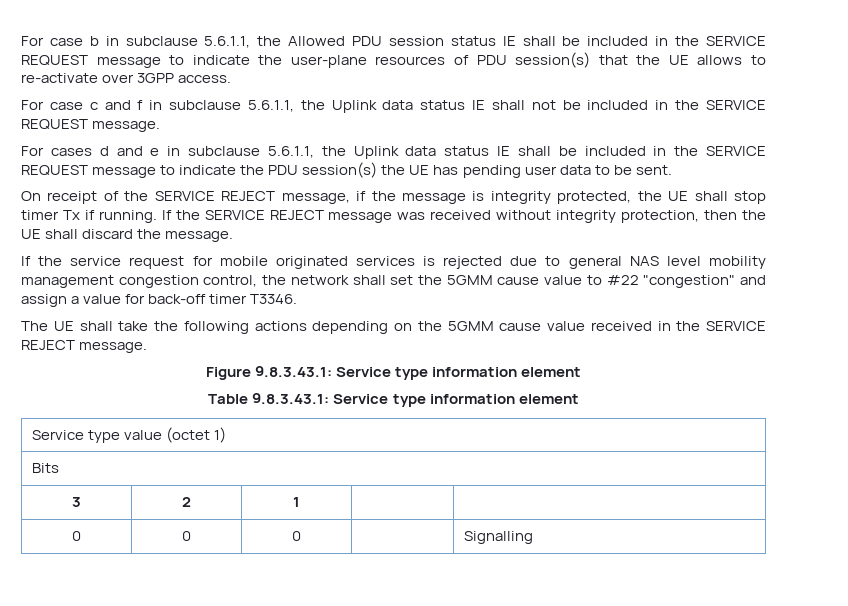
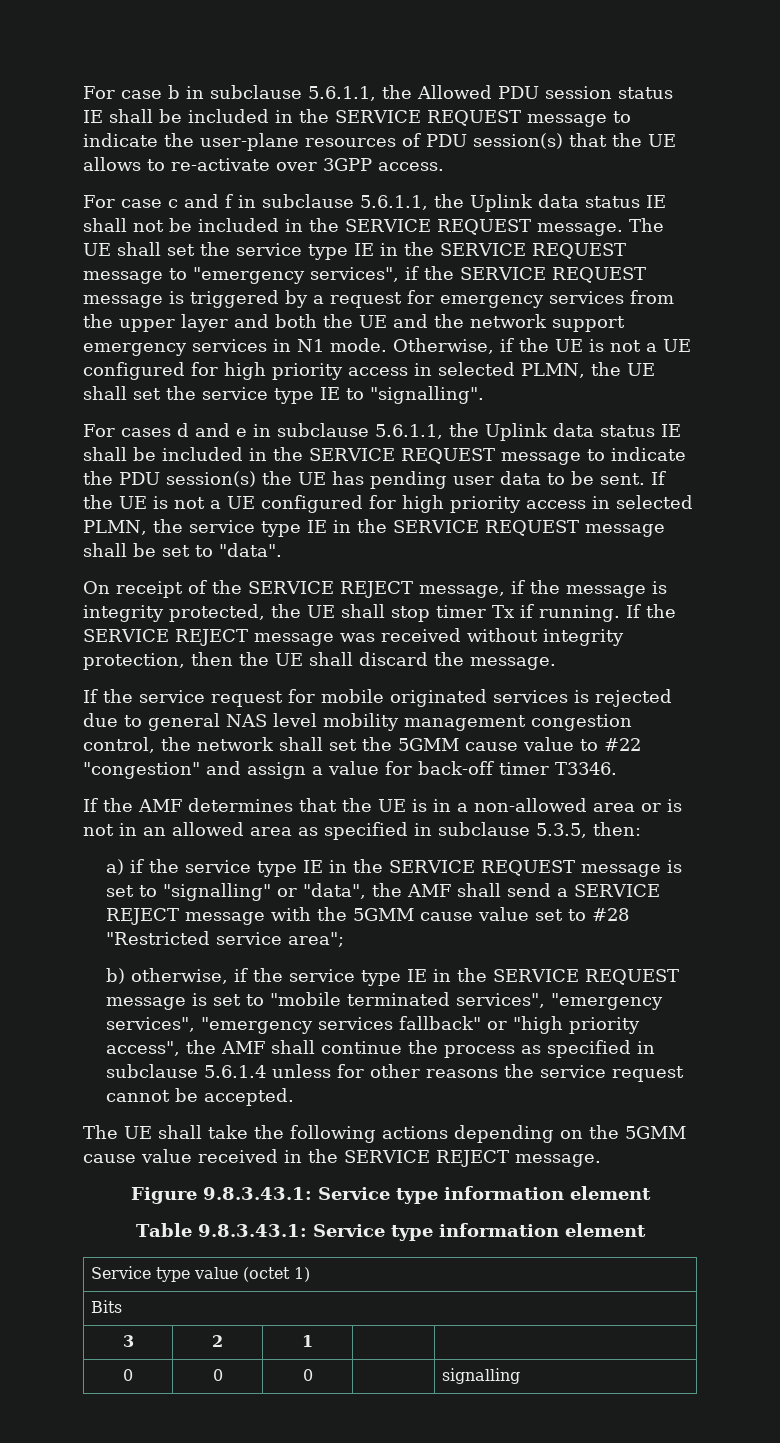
+ The UE shall set the service type IE in the SERVICE REQUEST message to "emergency services", if the SERVICE REQUEST message is triggered by a request for emergency services from the upper layer and both the UE and the network support emergency services in N1 mode. Otherwise, if the UE is not a UE configured for high priority access in selected PLMN, the UE shall set the service type IE to "signalling".
+ If the UE is not a UE configured for high priority access in selected PLMN, the service type IE in the SERVICE REQUEST message shall be set to "data".
+ If the AMF determines that the UE is in a non-allowed area or is not in an allowed area as specified in subclause 5.3.5, then:
+ a) if the service type IE in the SERVICE REQUEST message is set to "signalling" or "data", the AMF shall send a SERVICE REJECT message with the 5GMM cause value set to #28 "Restricted service area";
+ b) otherwise, if the service type IE in the SERVICE REQUEST message is set to "mobile terminated services", "emergency services", "emergency services fallback" or "high priority access", the AMF shall continue the process as specified in subclause 5.6.1.4 unless for other reasons the service request cannot be accepted.
- 0 | 0 | 0 | | Signalling
+ 0 | 0 | 0 | | signalling

